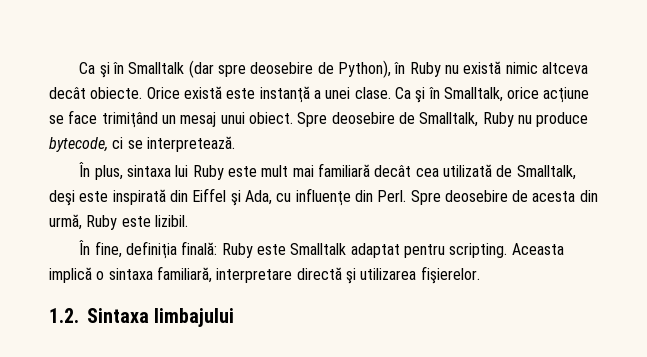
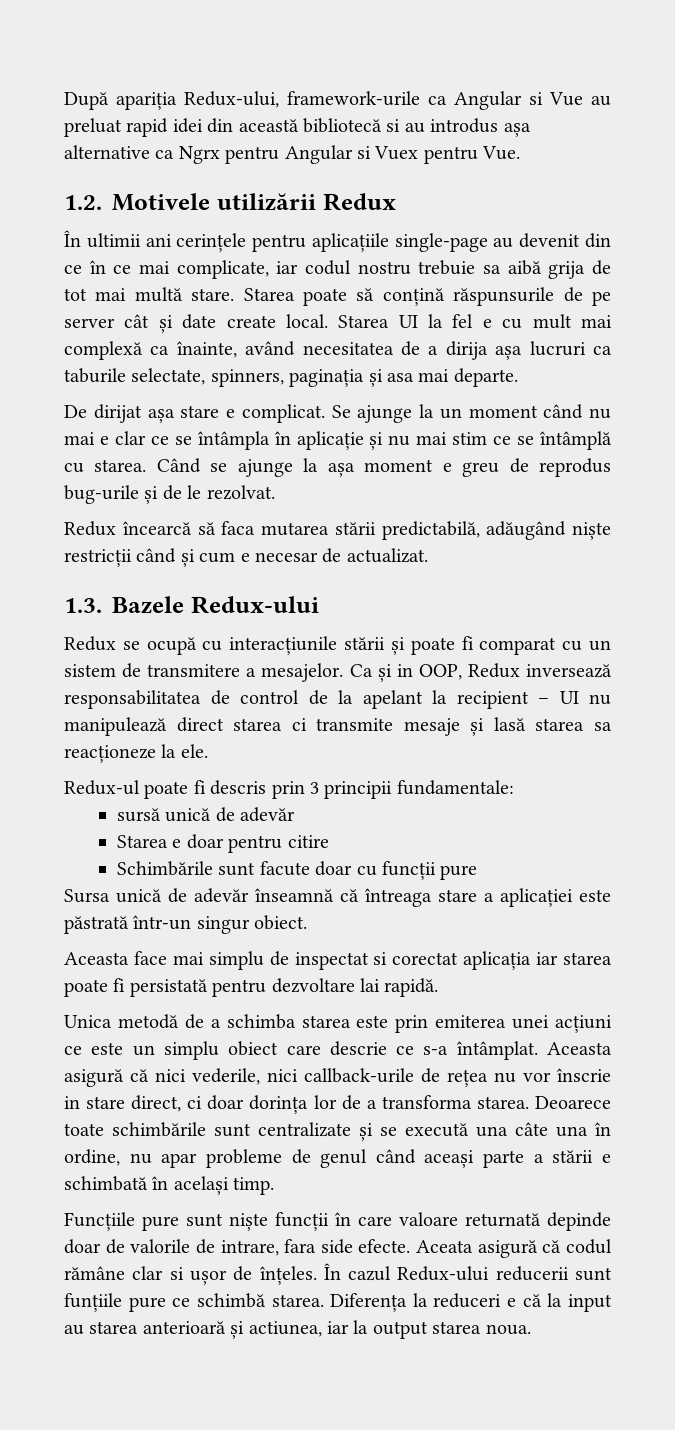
- Ca şi în Smalltalk (dar spre deosebire de Python), în Ruby nu există nimic altceva decât obiecte. Orice există este instanţă a unei clase. Ca şi în Smalltalk, orice acţiune se face trimiţând un mesaj unui obiect. Spre deosebire de Smalltalk, Ruby nu produce bytecode, ci se interpretează.
- În plus, sintaxa lui Ruby este mult mai familiară decât cea utilizată de Smalltalk, deşi este inspirată din Eiffel şi Ada, cu influenţe din Perl. Spre deosebire de acesta din urmă, Ruby este lizibil.
- În fine, definiţia finală: Ruby este Smalltalk adaptat pentru scripting. Aceasta implică o sintaxa familiară, interpretare directă şi utilizarea fişierelor.
- 1.2. Sintaxa limbajului
+ După apariția Redux-ului, framework-urile ca Angular si Vue au preluat rapid idei din această bibliotecă si au introdus așa alternative ca Ngrx pentru Angular si Vuex pentru Vue.
+ 1.2. Motivele utilizării Redux
+ În ultimii ani cerințele pentru aplicațiile single-page au devenit din ce în ce mai complicate, iar codul nostru trebuie sa aibă grija de tot mai multă stare. Starea poate să conțină răspunsurile de pe server cât și date create local. Starea UI la fel e cu mult mai complexă ca înainte, având necesitatea de a dirija așa lucruri ca taburile selectate, spinners, paginația și asa mai departe.
+ De dirijat așa stare e complicat. Se ajunge la un moment când nu mai e clar ce se întâmpla în aplicație și nu mai stim ce se întâmplă cu starea. Când se ajunge la așa moment e greu de reprodus bug-urile și de le rezolvat.
+ Redux încearcă să faca mutarea stării predictabilă, adăugând niște restricții când și cum e necesar de actualizat.
+ 1.3. Bazele Redux-ului
+ Redux se ocupă cu interacțiunile stării și poate fi comparat cu un sistem de transmitere a mesajelor. Ca și in OOP, Redux inversează responsabilitatea de control de la apelant la recipient – UI nu manipulează direct starea ci transmite mesaje și lasă starea sa reacționeze la ele.
+ Redux-ul poate fi descris prin 3 principii fundamentale:
+ sursă unică de adevăr
+ Starea e doar pentru citire
+ Schimbările sunt facute doar cu funcții pure
+ Sursa unică de adevăr înseamnă că întreaga stare a aplicației este păstrată într-un singur obiect.
+ Aceasta face mai simplu de inspectat si corectat aplicația iar starea poate fi persistată pentru dezvoltare lai rapidă.
+ Unica metodă de a schimba starea este prin emiterea unei acțiuni ce este un simplu obiect care descrie ce s-a întâmplat. Aceasta asigură că nici vederile, nici callback-urile de rețea nu vor înscrie in stare direct, ci doar dorința lor de a transforma starea. Deoarece toate schimbările sunt centralizate și se execută una câte una în ordine, nu apar probleme de genul când aceași parte a stării e schimbată în același timp.
+ Funcțiile pure sunt niște funcții în care valoare returnată depinde doar de valorile de intrare, fara side efecte. Aceata asigură că codul rămâne clar si ușor de înțeles. În cazul Redux-ului reducerii sunt funțiile pure ce schimbă starea. Diferența la reduceri e că la input au starea anterioară și actiunea, iar la output starea noua.

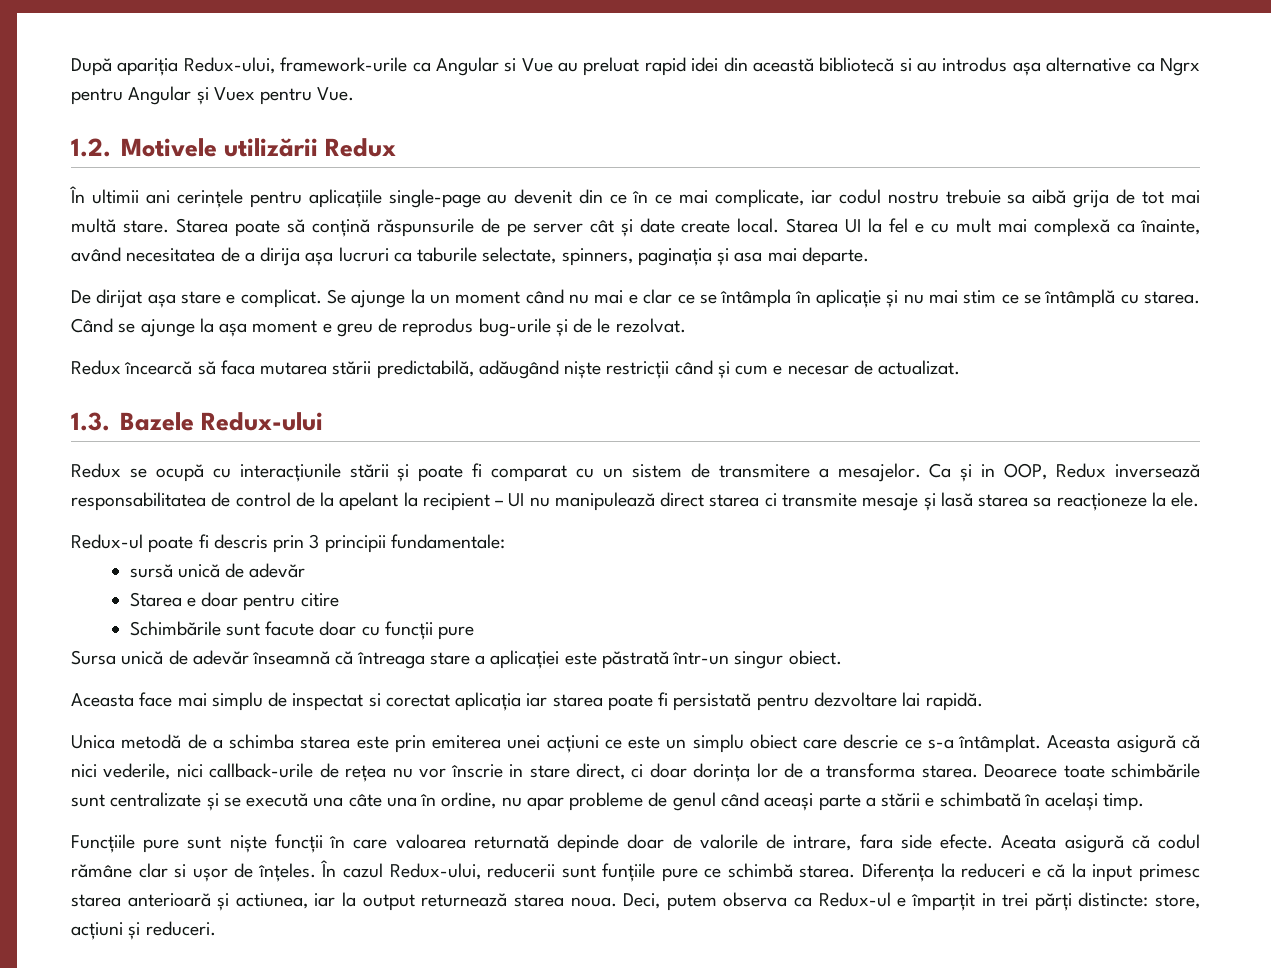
- După apariția Redux-ului, framework-urile ca Angular si Vue au preluat rapid idei din această bibliotecă si au introdus așa alternative ca Ngrx pentru Angular si Vuex pentru Vue.
+ După apariția Redux-ului, framework-urile ca Angular si Vue au preluat rapid idei din această bibliotecă si au introdus așa alternative ca Ngrx pentru Angular și Vuex pentru Vue.
- Funcțiile pure sunt niște funcții în care valoare returnată depinde doar de valorile de intrare, fara side efecte.
+ Funcțiile pure sunt niște funcții în care valoarea returnată depinde doar de valorile de intrare, fara side efecte.
- În cazul Redux-ului reducerii sunt funțiile pure ce schimbă starea.
+ În cazul Redux-ului, reducerii sunt funțiile pure ce schimbă starea.
- Diferența la reduceri e că la input au starea anterioară și actiunea, iar la output starea noua.
+ Diferența la reduceri e că la input primesc starea anterioară și actiunea, iar la output returnează starea noua.
+ Deci, putem observa ca Redux-ul e împarțit in trei părți distincte: store, acțiuni și reduceri.

